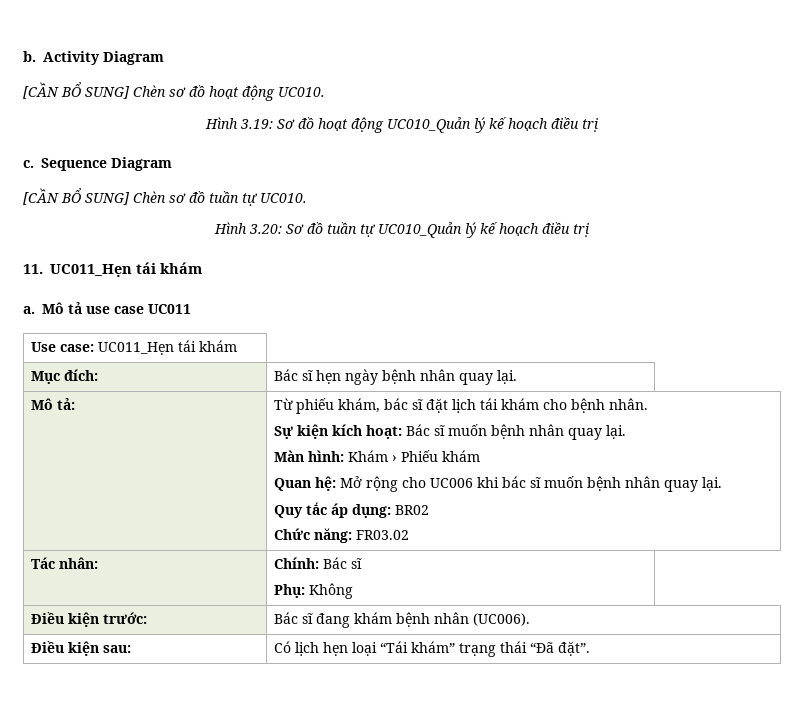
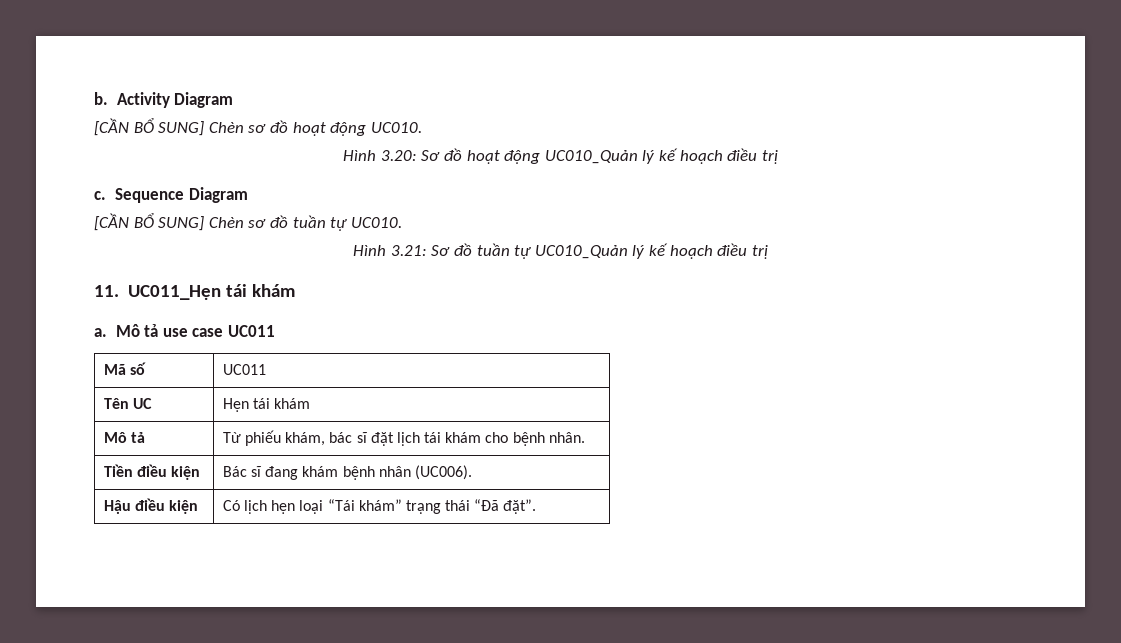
- Hình 3.19: Sơ đồ hoạt động UC010_Quản lý kế hoạch điều trị
+ Hình 3.20: Sơ đồ hoạt động UC010_Quản lý kế hoạch điều trị
- Hình 3.20: Sơ đồ tuần tự UC010_Quản lý kế hoạch điều trị
+ Hình 3.21: Sơ đồ tuần tự UC010_Quản lý kế hoạch điều trị
- Use case: UC011_Hẹn tái khám
- Mục đích: | Bác sĩ hẹn ngày bệnh nhân quay lại.
- Mô tả: | Từ phiếu khám, bác sĩ đặt lịch tái khám cho bệnh nhân.
+ Mã số | UC011
+ Tên UC | Hẹn tái khám
+ Mô tả | Từ phiếu khám, bác sĩ đặt lịch tái khám cho bệnh nhân.
- Sự kiện kích hoạt: Bác sĩ muốn bệnh nhân quay lại.
- Màn hình: Khám › Phiếu khám
- Quan hệ: Mở rộng cho UC006 khi bác sĩ muốn bệnh nhân quay lại.
- Quy tắc áp dụng: BR02
- Chức năng: FR03.02
- Tác nhân: | Chính: Bác sĩ
- Phụ: Không
- Điều kiện trước: | Bác sĩ đang khám bệnh nhân (UC006).
+ Tiền điều kiện | Bác sĩ đang khám bệnh nhân (UC006).
- Điều kiện sau: | Có lịch hẹn loại “Tái khám” trạng thái “Đã đặt”.
+ Hậu điều kiện | Có lịch hẹn loại “Tái khám” trạng thái “Đã đặt”.

